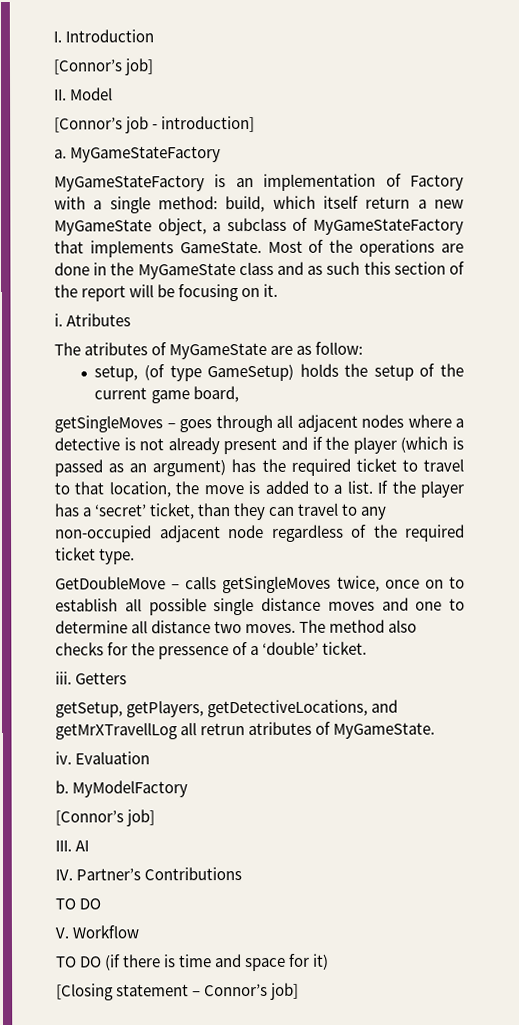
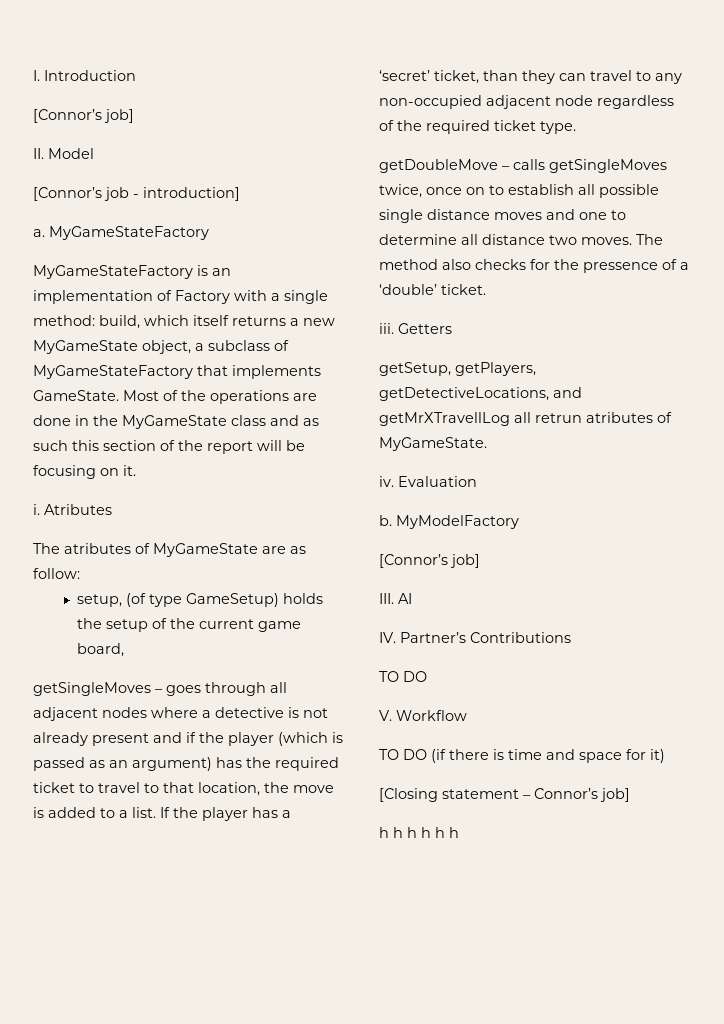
- MyGameStateFactory is an implementation of Factory with a single method: build, which itself return a new MyGameState object, a subclass of MyGameStateFactory that implements GameState.
+ MyGameStateFactory is an implementation of Factory with a single method: build, which itself returns a new MyGameState object, a subclass of MyGameStateFactory that implements GameState.
- GetDoubleMove – calls getSingleMoves twice, once on to establish all possible single distance moves and one to determine all distance two moves.
+ getDoubleMove – calls getSingleMoves twice, once on to establish all possible single distance moves and one to determine all distance two moves.
+ h h h h h h

